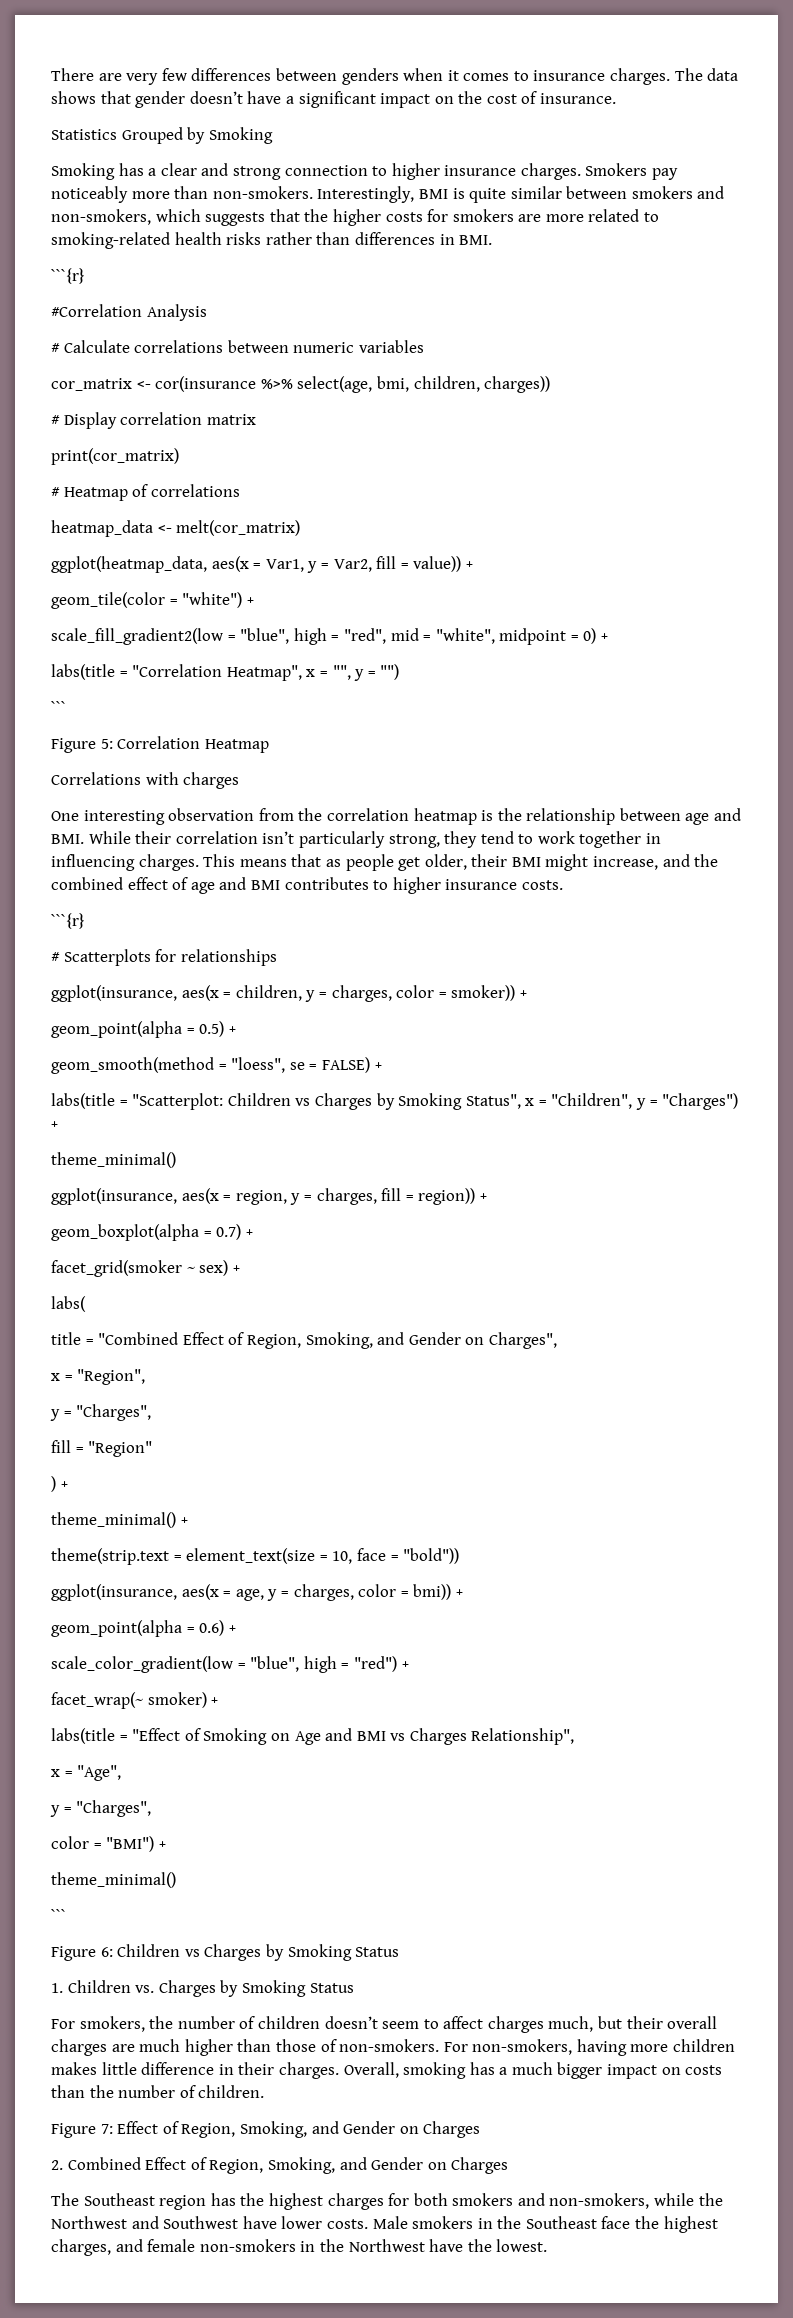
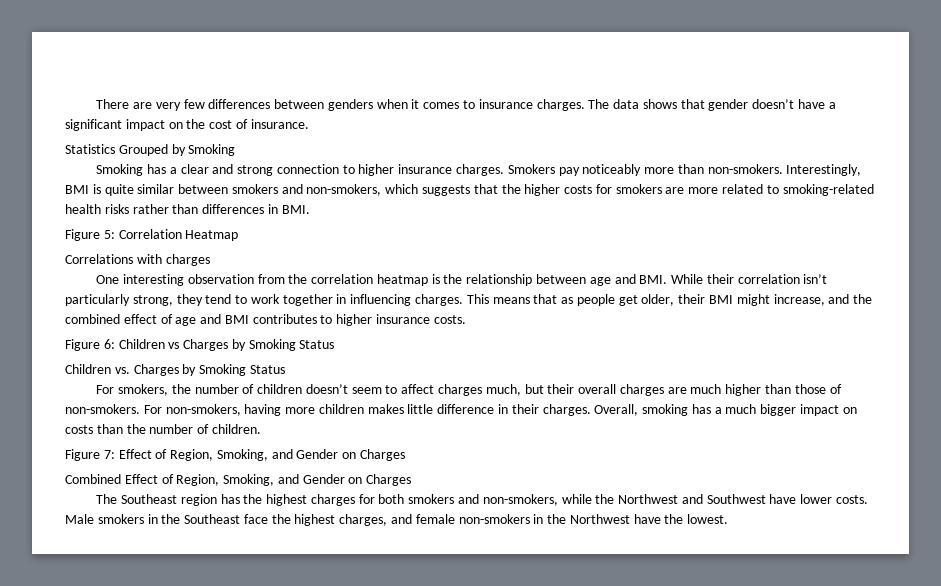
  Interestingly, BMI is quite similar between smokers and non-smokers, which suggests that the higher costs for smokers are more related to smoking-related health risks rather than differences in BMI.
- ```{r}
- #Correlation Analysis
- # Calculate correlations between numeric variables
- cor_matrix <- cor(insurance %>% select(age, bmi, children, charges))
- # Display correlation matrix
- print(cor_matrix)
- # Heatmap of correlations
- heatmap_data <- melt(cor_matrix)
- ggplot(heatmap_data, aes(x = Var1, y = Var2, fill = value)) +
- geom_tile(color = "white") +
- scale_fill_gradient2(low = "blue", high = "red", mid = "white", midpoint = 0) +
- labs(title = "Correlation Heatmap", x = "", y = "")
- ```
  This means that as people get older, their BMI might increase, and the combined effect of age and BMI contributes to higher insurance costs.
- ```{r}
- # Scatterplots for relationships
- ggplot(insurance, aes(x = children, y = charges, color = smoker)) +
- geom_point(alpha = 0.5) +
- geom_smooth(method = "loess", se = FALSE) +
- labs(title = "Scatterplot: Children vs Charges by Smoking Status", x = "Children", y = "Charges") +
- theme_minimal()
- ggplot(insurance, aes(x = region, y = charges, fill = region)) +
- geom_boxplot(alpha = 0.7) +
- facet_grid(smoker ~ sex) +
- labs(
- title = "Combined Effect of Region, Smoking, and Gender on Charges",
- x = "Region",
- y = "Charges",
- fill = "Region"
- ) +
- theme_minimal() +
- theme(strip.text = element_text(size = 10, face = "bold"))
- ggplot(insurance, aes(x = age, y = charges, color = bmi)) +
- geom_point(alpha = 0.6) +
- scale_color_gradient(low = "blue", high = "red") +
- facet_wrap(~ smoker) +
- labs(title = "Effect of Smoking on Age and BMI vs Charges Relationship",
- x = "Age",
- y = "Charges",
- color = "BMI") +
- theme_minimal()
- ```
- 1. Children vs. Charges by Smoking Status
+ Children vs. Charges by Smoking Status
- 2. Combined Effect of Region, Smoking, and Gender on Charges
+ Combined Effect of Region, Smoking, and Gender on Charges

